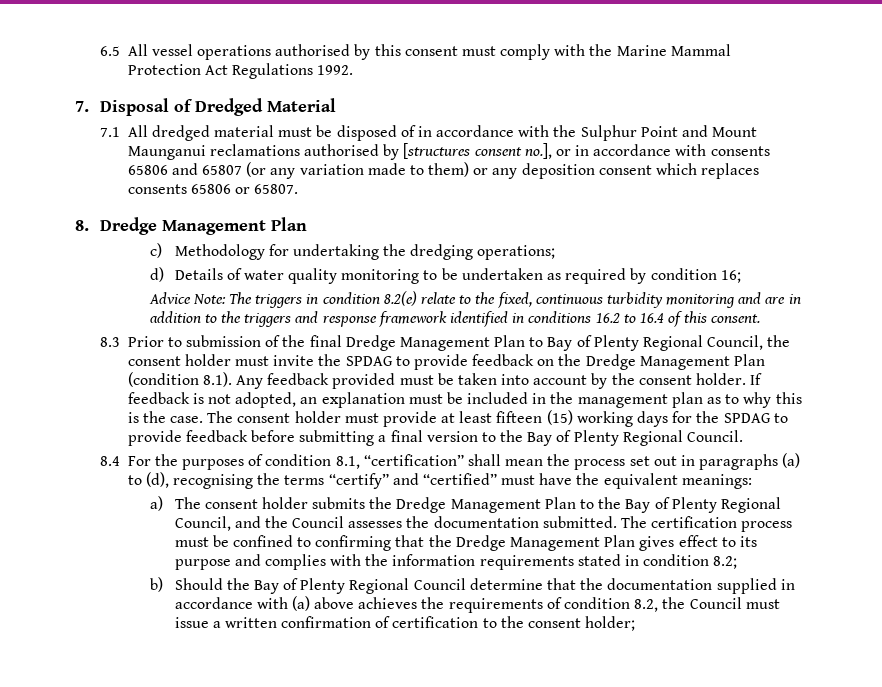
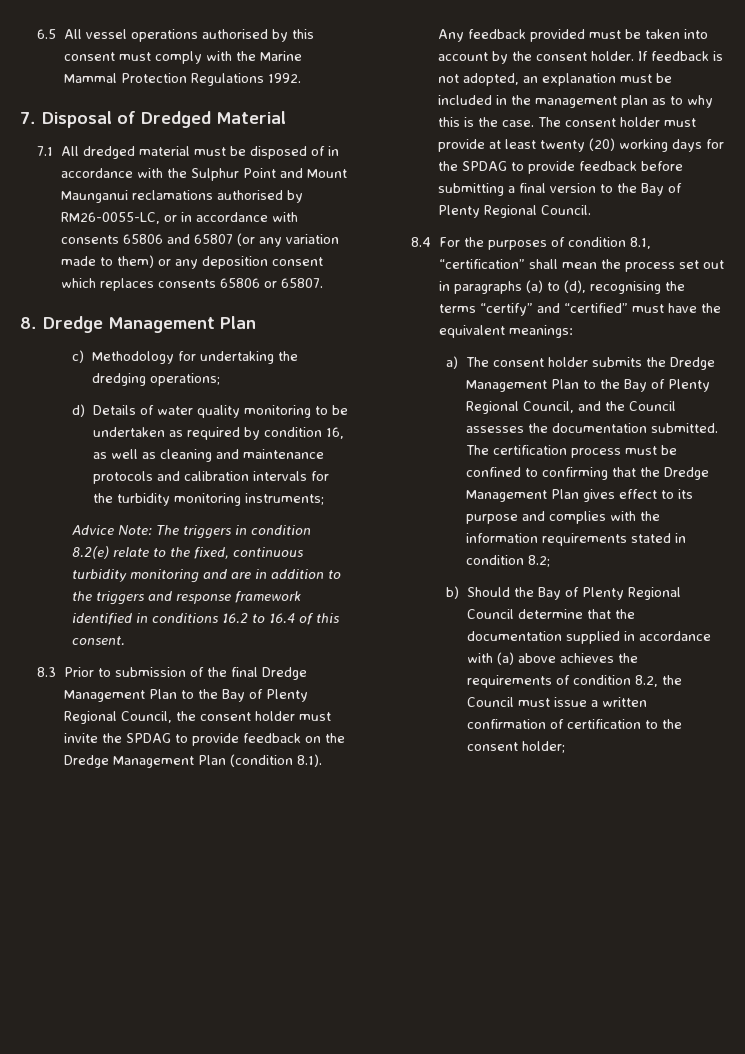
- 6.5 All vessel operations authorised by this consent must comply with the Marine Mammal Protection Act Regulations 1992.
+ 6.5 All vessel operations authorised by this consent must comply with the Marine Mammal Protection Regulations 1992.
- 7.1 All dredged material must be disposed of in accordance with the Sulphur Point and Mount Maunganui reclamations authorised by [structures consent no.], or in accordance with consents 65806 and 65807 (or any variation made to them) or any deposition consent which replaces consents 65806 or 65807.
+ 7.1 All dredged material must be disposed of in accordance with the Sulphur Point and Mount Maunganui reclamations authorised by RM26-0055-LC, or in accordance with consents 65806 and 65807 (or any variation made to them) or any deposition consent which replaces consents 65806 or 65807.
- d) Details of water quality monitoring to be undertaken as required by condition 16;
+ d) Details of water quality monitoring to be undertaken as required by condition 16, as well as cleaning and maintenance protocols and calibration intervals for the turbidity monitoring instruments;
- 8.3 Prior to submission of the final Dredge Management Plan to Bay of Plenty Regional Council, the consent holder must invite the SPDAG to provide feedback on the Dredge Management Plan (condition 8.1). Any feedback provided must be taken into account by the consent holder.
+ 8.3 Prior to submission of the final Dredge Management Plan to the Bay of Plenty Regional Council, the consent holder must invite the SPDAG to provide feedback on the Dredge Management Plan (condition 8.1). Any feedback provided must be taken into account by the consent holder.
- The consent holder must provide at least fifteen (15) working days for the SPDAG to provide feedback before submitting a final version to the Bay of Plenty Regional Council.
+ The consent holder must provide at least twenty (20) working days for the SPDAG to provide feedback before submitting a final version to the Bay of Plenty Regional Council.

